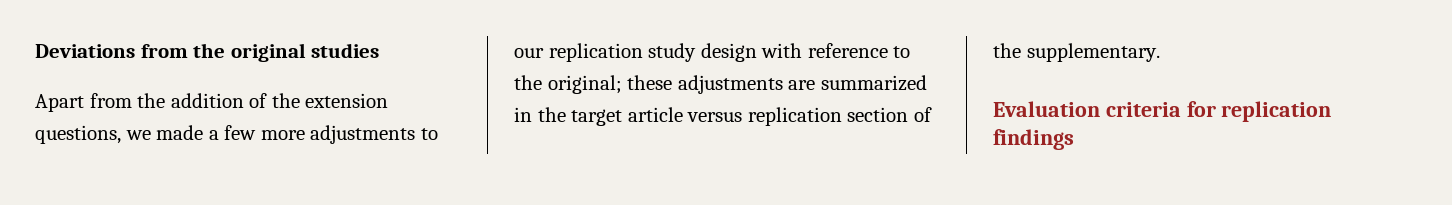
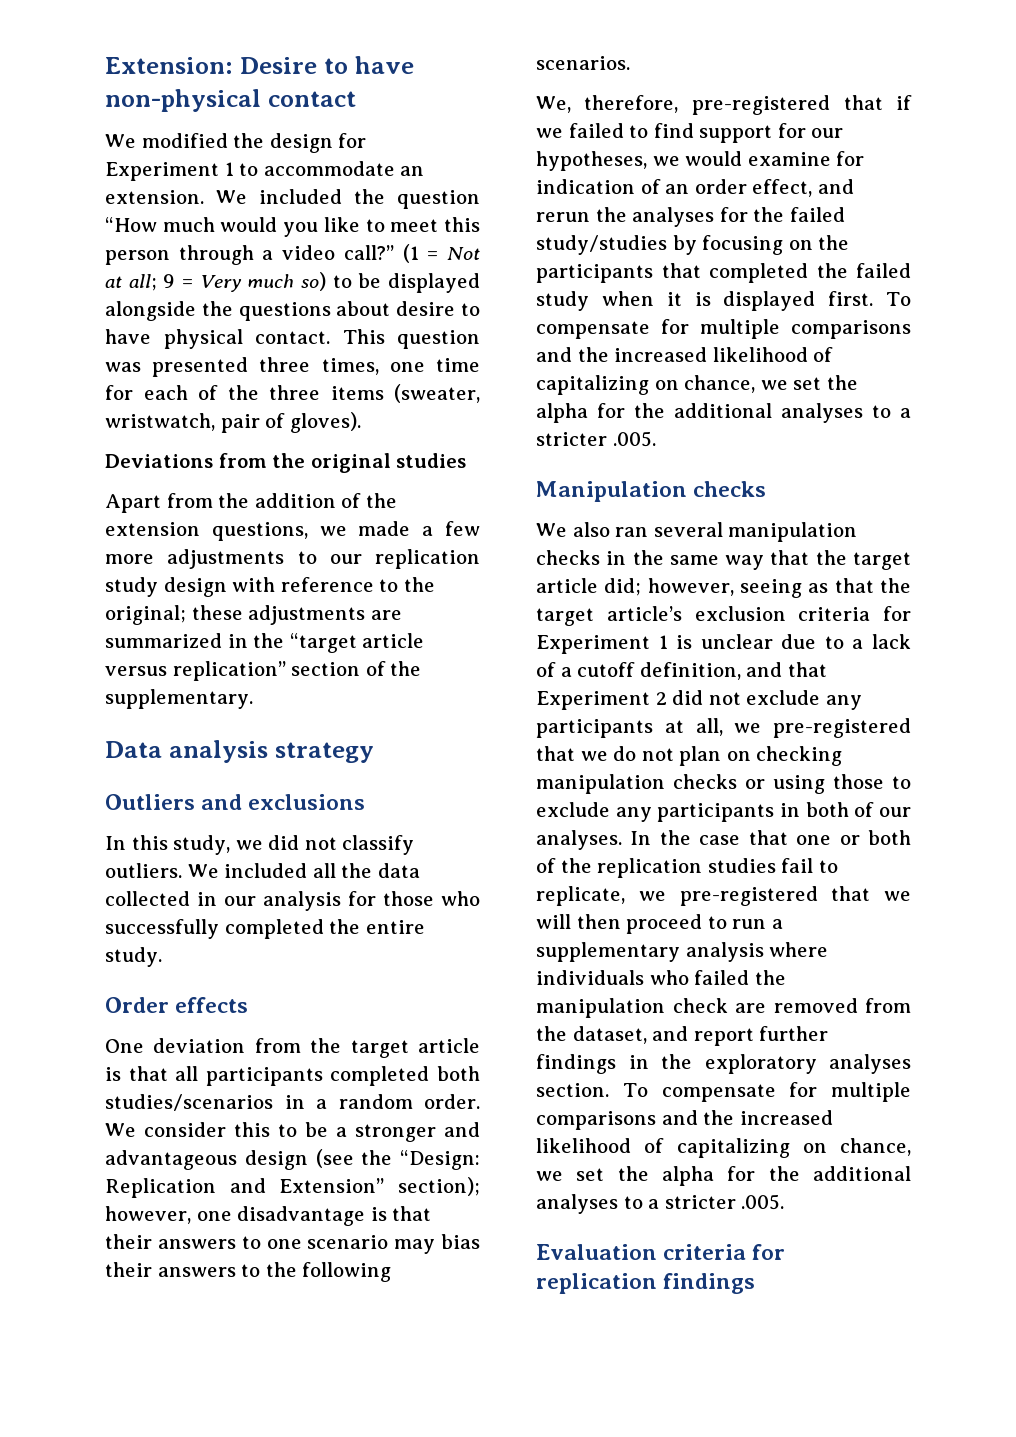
+ Extension: Desire to have non-physical contact
+ We modified the design for Experiment 1 to accommodate an extension. We included the question “How much would you like to meet this person through a video call?” (1 = Not at all; 9 = Very much so) to be displayed alongside the questions about desire to have physical contact. This question was presented three times, one time for each of the three items (sweater, wristwatch, pair of gloves).
- Apart from the addition of the extension questions, we made a few more adjustments to our replication study design with reference to the original; these adjustments are summarized in the target article versus replication section of the supplementary.
+ Apart from the addition of the extension questions, we made a few more adjustments to our replication study design with reference to the original; these adjustments are summarized in the “target article versus replication” section of the supplementary.
+ Data analysis strategy
+ Outliers and exclusions
+ In this study, we did not classify outliers. We included all the data collected in our analysis for those who successfully completed the entire study.
+ Order effects
+ One deviation from the target article is that all participants completed both studies/scenarios in a random order. We consider this to be a stronger and advantageous design (see the “Design: Replication and Extension” section); however, one disadvantage is that their answers to one scenario may bias their answers to the following scenarios.
+ We, therefore, pre-registered that if we failed to find support for our hypotheses, we would examine for indication of an order effect, and rerun the analyses for the failed study/studies by focusing on the participants that completed the failed study when it is displayed first. To compensate for multiple comparisons and the increased likelihood of capitalizing on chance, we set the alpha for the additional analyses to a stricter .005.
+ Manipulation checks
+ We also ran several manipulation checks in the same way that the target article did; however, seeing as that the target article’s exclusion criteria for Experiment 1 is unclear due to a lack of a cutoff definition, and that Experiment 2 did not exclude any participants at all, we pre-registered that we do not plan on checking manipulation checks or using those to exclude any participants in both of our analyses. In the case that one or both of the replication studies fail to replicate, we pre-registered that we will then proceed to run a supplementary analysis where individuals who failed the manipulation check are removed from the dataset, and report further findings in the exploratory analyses section. To compensate for multiple comparisons and the increased likelihood of capitalizing on chance, we set the alpha for the additional analyses to a stricter .005.

